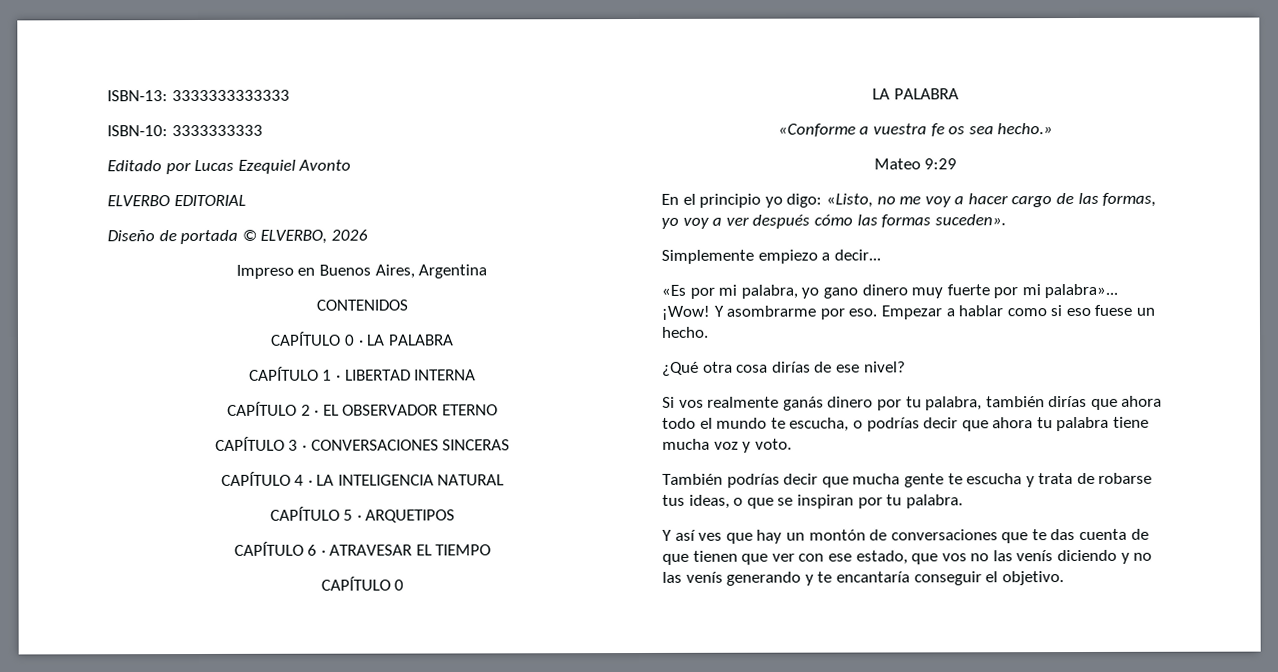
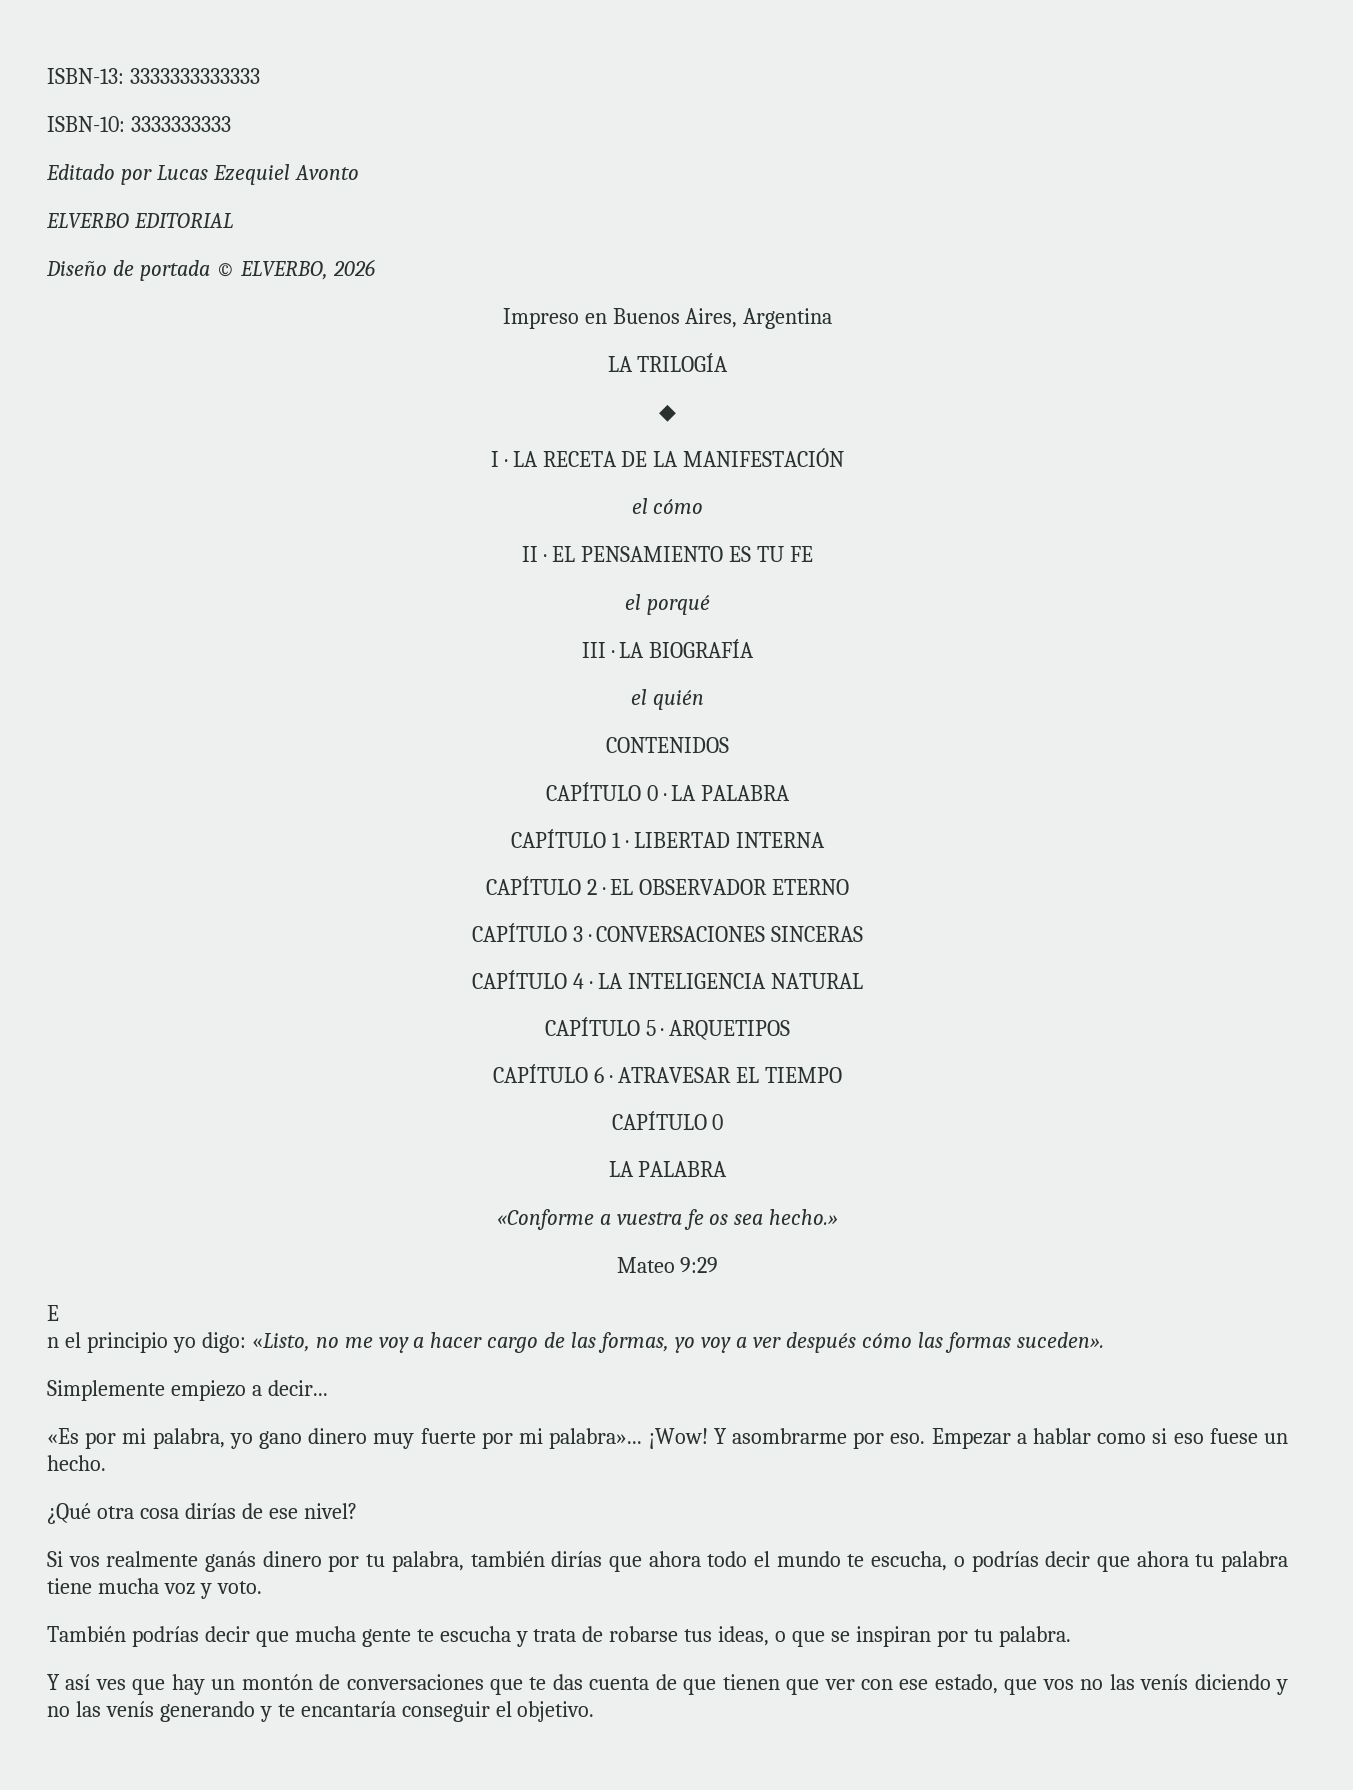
+ LA TRILOGÍA
+ ◆
+ I · LA RECETA DE LA MANIFESTACIÓN
+ el cómo
+ II · EL PENSAMIENTO ES TU FE
+ el porqué
+ III · LA BIOGRAFÍA
+ el quién
- En el principio yo digo: «Listo, no me voy a hacer cargo de las formas, yo voy a ver después cómo las formas suceden».
+ E
+ n el principio yo digo: «Listo, no me voy a hacer cargo de las formas, yo voy a ver después cómo las formas suceden».

